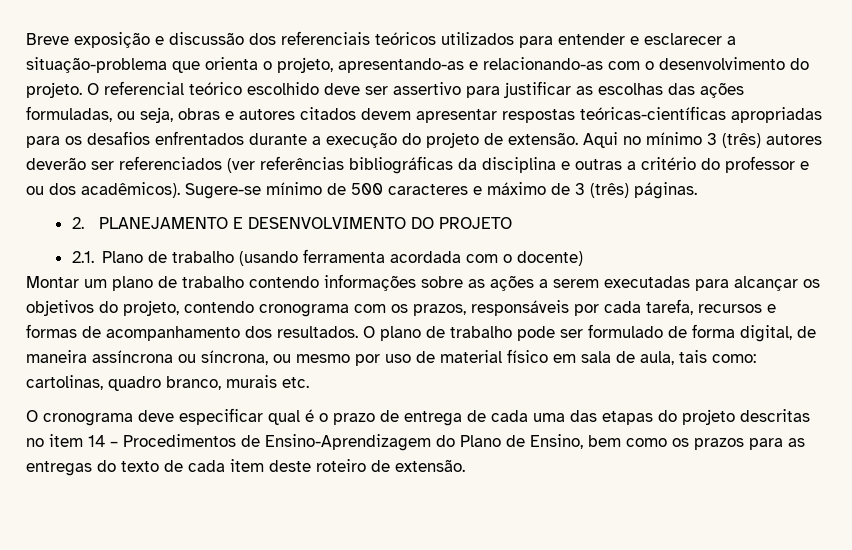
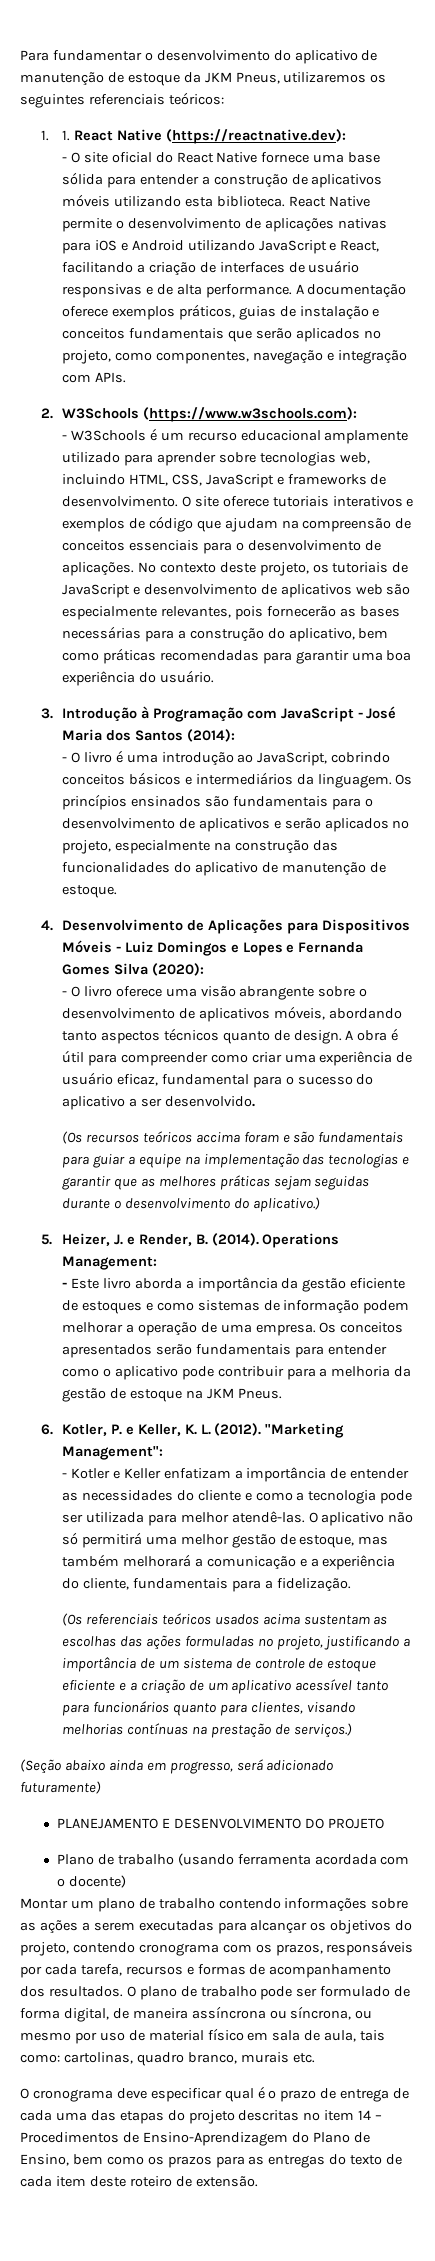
- Breve exposição e discussão dos referenciais teóricos utilizados para entender e esclarecer a situação-problema que orienta o projeto, apresentando-as e relacionando-as com o desenvolvimento do projeto. O referencial teórico escolhido deve ser assertivo para justificar as escolhas das ações formuladas, ou seja, obras e autores citados devem apresentar respostas teóricas-científicas apropriadas para os desafios enfrentados durante a execução do projeto de extensão. Aqui no mínimo 3 (três) autores deverão ser referenciados (ver referências bibliográficas da disciplina e outras a critério do professor e ou dos acadêmicos). Sugere-se mínimo de 500 caracteres e máximo de 3 (três) páginas.
- 2. PLANEJAMENTO E DESENVOLVIMENTO DO PROJETO
+ Para fundamentar o desenvolvimento do aplicativo de manutenção de estoque da JKM Pneus, utilizaremos os seguintes referenciais teóricos:
+ 1. 1. React Native (https://reactnative.dev):
+ - O site oficial do React Native fornece uma base sólida para entender a construção de aplicativos móveis utilizando esta biblioteca. React Native permite o desenvolvimento de aplicações nativas para iOS e Android utilizando JavaScript e React, facilitando a criação de interfaces de usuário responsivas e de alta performance. A documentação oferece exemplos práticos, guias de instalação e conceitos fundamentais que serão aplicados no projeto, como componentes, navegação e integração com APIs.
+ 2. W3Schools (https://www.w3schools.com):
+ - W3Schools é um recurso educacional amplamente utilizado para aprender sobre tecnologias web, incluindo HTML, CSS, JavaScript e frameworks de desenvolvimento. O site oferece tutoriais interativos e exemplos de código que ajudam na compreensão de conceitos essenciais para o desenvolvimento de aplicações. No contexto deste projeto, os tutoriais de JavaScript e desenvolvimento de aplicativos web são especialmente relevantes, pois fornecerão as bases necessárias para a construção do aplicativo, bem como práticas recomendadas para garantir uma boa experiência do usuário.
+ 3. Introdução à Programação com JavaScript - José Maria dos Santos (2014):
+ - O livro é uma introdução ao JavaScript, cobrindo conceitos básicos e intermediários da linguagem. Os princípios ensinados são fundamentais para o desenvolvimento de aplicativos e serão aplicados no projeto, especialmente na construção das funcionalidades do aplicativo de manutenção de estoque.
+ 4. Desenvolvimento de Aplicações para Dispositivos Móveis - Luiz Domingos e Lopes e Fernanda Gomes Silva (2020):
+ - O livro oferece uma visão abrangente sobre o desenvolvimento de aplicativos móveis, abordando tanto aspectos técnicos quanto de design. A obra é útil para compreender como criar uma experiência de usuário eficaz, fundamental para o sucesso do aplicativo a ser desenvolvido.
+ (Os recursos teóricos accima foram e são fundamentais para guiar a equipe na implementação das tecnologias e garantir que as melhores práticas sejam seguidas durante o desenvolvimento do aplicativo.)
+ 5. Heizer, J. e Render, B. (2014). Operations Management:
+ - Este livro aborda a importância da gestão eficiente de estoques e como sistemas de informação podem melhorar a operação de uma empresa. Os conceitos apresentados serão fundamentais para entender como o aplicativo pode contribuir para a melhoria da gestão de estoque na JKM Pneus.
+ 6. Kotler, P. e Keller, K. L. (2012). "Marketing Management":
+ - Kotler e Keller enfatizam a importância de entender as necessidades do cliente e como a tecnologia pode ser utilizada para melhor atendê-las. O aplicativo não só permitirá uma melhor gestão de estoque, mas também melhorará a comunicação e a experiência do cliente, fundamentais para a fidelização.
+ (Os referenciais teóricos usados acima sustentam as escolhas das ações formuladas no projeto, justificando a importância de um sistema de controle de estoque eficiente e a criação de um aplicativo acessível tanto para funcionários quanto para clientes, visando melhorias contínuas na prestação de serviços.)
+ (Seção abaixo ainda em progresso, será adicionado futuramente)
+ PLANEJAMENTO E DESENVOLVIMENTO DO PROJETO
- 2.1. Plano de trabalho (usando ferramenta acordada com o docente)
+ Plano de trabalho (usando ferramenta acordada com o docente)

